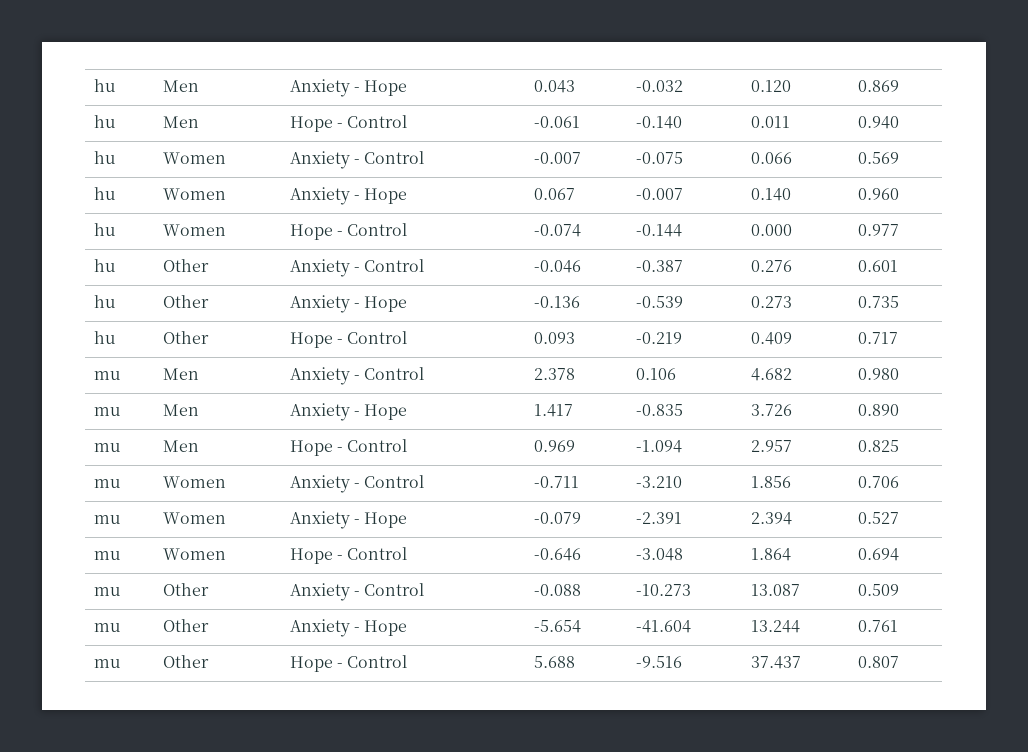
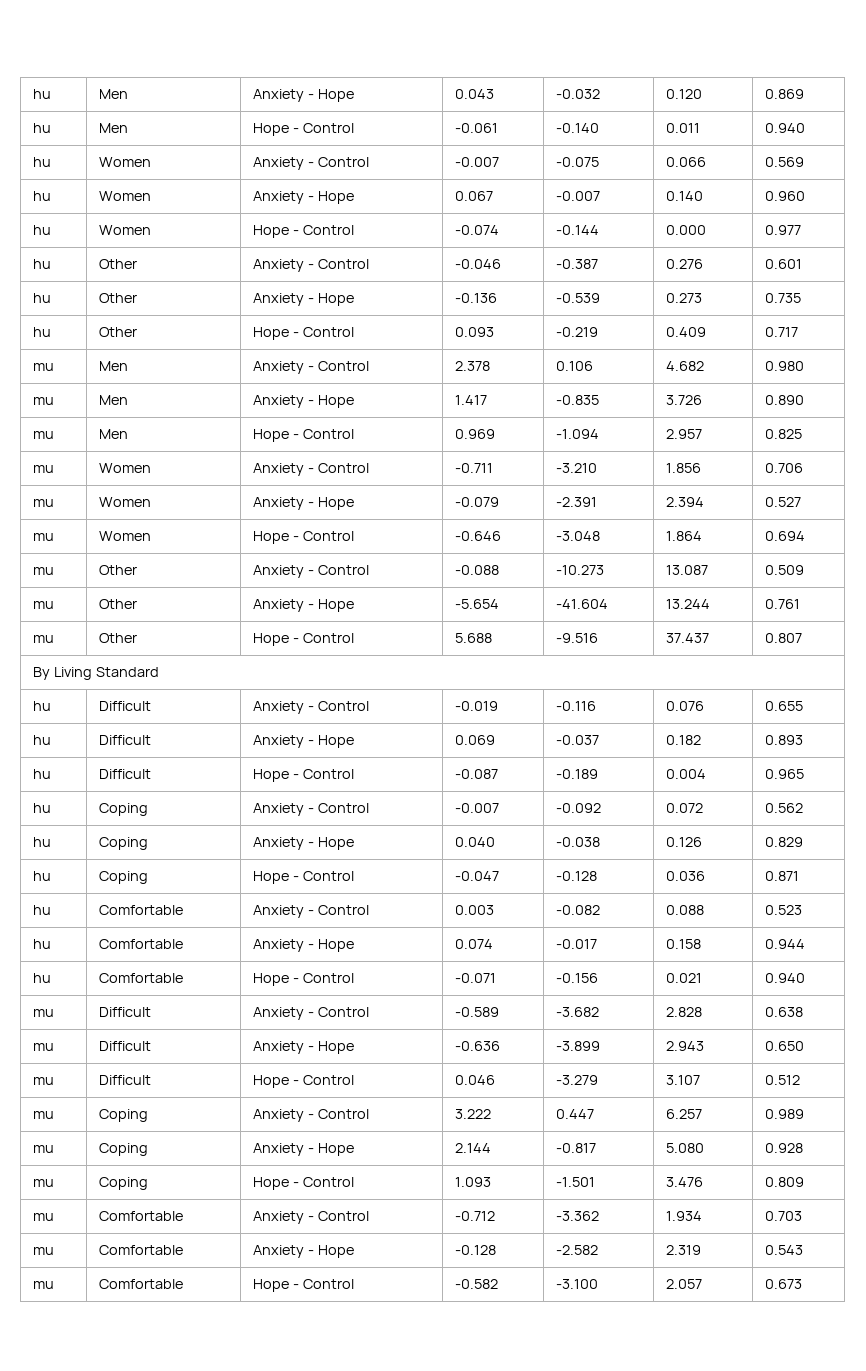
+ By Living Standard
+ hu | Difficult | Anxiety - Control | -0.019 | -0.116 | 0.076 | 0.655
+ hu | Difficult | Anxiety - Hope | 0.069 | -0.037 | 0.182 | 0.893
+ hu | Difficult | Hope - Control | -0.087 | -0.189 | 0.004 | 0.965
+ hu | Coping | Anxiety - Control | -0.007 | -0.092 | 0.072 | 0.562
+ hu | Coping | Anxiety - Hope | 0.040 | -0.038 | 0.126 | 0.829
+ hu | Coping | Hope - Control | -0.047 | -0.128 | 0.036 | 0.871
+ hu | Comfortable | Anxiety - Control | 0.003 | -0.082 | 0.088 | 0.523
+ hu | Comfortable | Anxiety - Hope | 0.074 | -0.017 | 0.158 | 0.944
+ hu | Comfortable | Hope - Control | -0.071 | -0.156 | 0.021 | 0.940
+ mu | Difficult | Anxiety - Control | -0.589 | -3.682 | 2.828 | 0.638
+ mu | Difficult | Anxiety - Hope | -0.636 | -3.899 | 2.943 | 0.650
+ mu | Difficult | Hope - Control | 0.046 | -3.279 | 3.107 | 0.512
+ mu | Coping | Anxiety - Control | 3.222 | 0.447 | 6.257 | 0.989
+ mu | Coping | Anxiety - Hope | 2.144 | -0.817 | 5.080 | 0.928
+ mu | Coping | Hope - Control | 1.093 | -1.501 | 3.476 | 0.809
+ mu | Comfortable | Anxiety - Control | -0.712 | -3.362 | 1.934 | 0.703
+ mu | Comfortable | Anxiety - Hope | -0.128 | -2.582 | 2.319 | 0.543
+ mu | Comfortable | Hope - Control | -0.582 | -3.100 | 2.057 | 0.673

